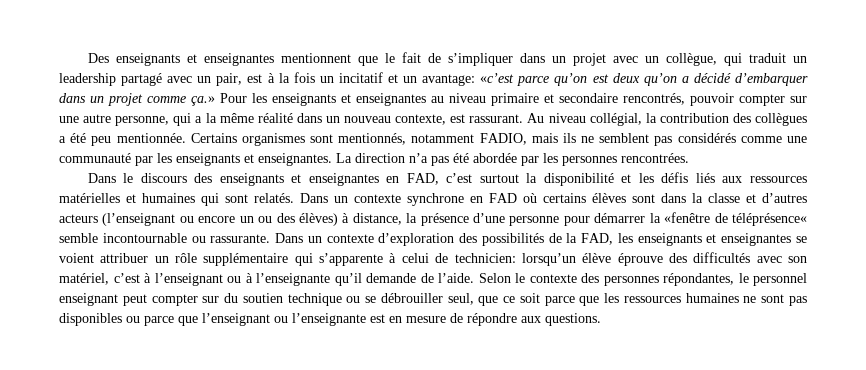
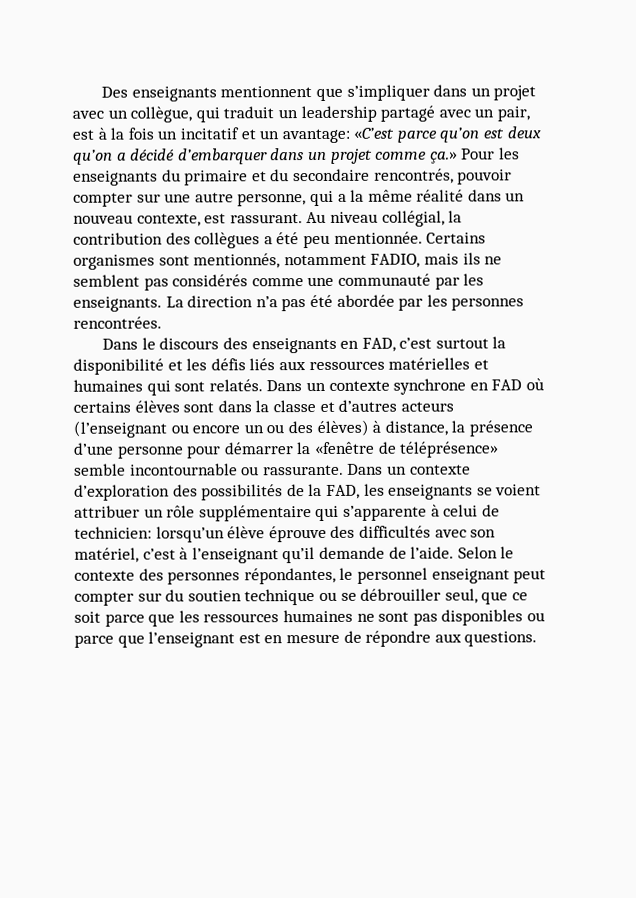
- Des enseignants et enseignantes mentionnent que le fait de s’impliquer dans un projet avec un collègue, qui traduit un leadership partagé avec un pair, est à la fois un incitatif et un avantage: «c’est parce qu’on est deux qu’on a décidé d’embarquer dans un projet comme ça.»
+ Des enseignants mentionnent que s’impliquer dans un projet avec un collègue, qui traduit un leadership partagé avec un pair, est à la fois un incitatif et un avantage: «C’est parce qu’on est deux qu’on a décidé d’embarquer dans un projet comme ça.»
- Pour les enseignants et enseignantes au niveau primaire et secondaire rencontrés, pouvoir compter sur une autre personne, qui a la même réalité dans un nouveau contexte, est rassurant.
+ Pour les enseignants du primaire et du secondaire rencontrés, pouvoir compter sur une autre personne, qui a la même réalité dans un nouveau contexte, est rassurant.
- Certains organismes sont mentionnés, notamment FADIO, mais ils ne semblent pas considérés comme une communauté par les enseignants et enseignantes.
+ Certains organismes sont mentionnés, notamment FADIO, mais ils ne semblent pas considérés comme une communauté par les enseignants.
- Dans le discours des enseignants et enseignantes en FAD, c’est surtout la disponibilité et les défis liés aux ressources matérielles et humaines qui sont relatés.
+ Dans le discours des enseignants en FAD, c’est surtout la disponibilité et les défis liés aux ressources matérielles et humaines qui sont relatés.
- Dans un contexte synchrone en FAD où certains élèves sont dans la classe et d’autres acteurs (l’enseignant ou encore un ou des élèves) à distance, la présence d’une personne pour démarrer la «fenêtre de téléprésence« semble incontournable ou rassurante.
+ Dans un contexte synchrone en FAD où certains élèves sont dans la classe et d’autres acteurs (l’enseignant ou encore un ou des élèves) à distance, la présence d’une personne pour démarrer la «fenêtre de téléprésence» semble incontournable ou rassurante.
- Dans un contexte d’exploration des possibilités de la FAD, les enseignants et enseignantes se voient attribuer un rôle supplémentaire qui s’apparente à celui de technicien: lorsqu’un élève éprouve des difficultés avec son matériel, c’est à l’enseignant ou à l’enseignante qu’il demande de l’aide.
+ Dans un contexte d’exploration des possibilités de la FAD, les enseignants se voient attribuer un rôle supplémentaire qui s’apparente à celui de technicien: lorsqu’un élève éprouve des difficultés avec son matériel, c’est à l’enseignant qu’il demande de l’aide.
- Selon le contexte des personnes répondantes, le personnel enseignant peut compter sur du soutien technique ou se débrouiller seul, que ce soit parce que les ressources humaines ne sont pas disponibles ou parce que l’enseignant ou l’enseignante est en mesure de répondre aux questions.
+ Selon le contexte des personnes répondantes, le personnel enseignant peut compter sur du soutien technique ou se débrouiller seul, que ce soit parce que les ressources humaines ne sont pas disponibles ou parce que l’enseignant est en mesure de répondre aux questions.

